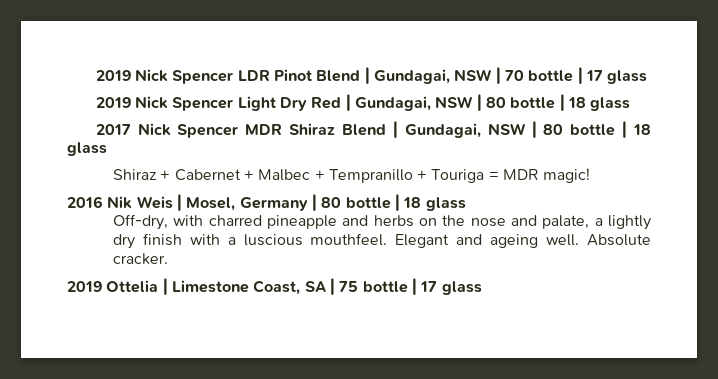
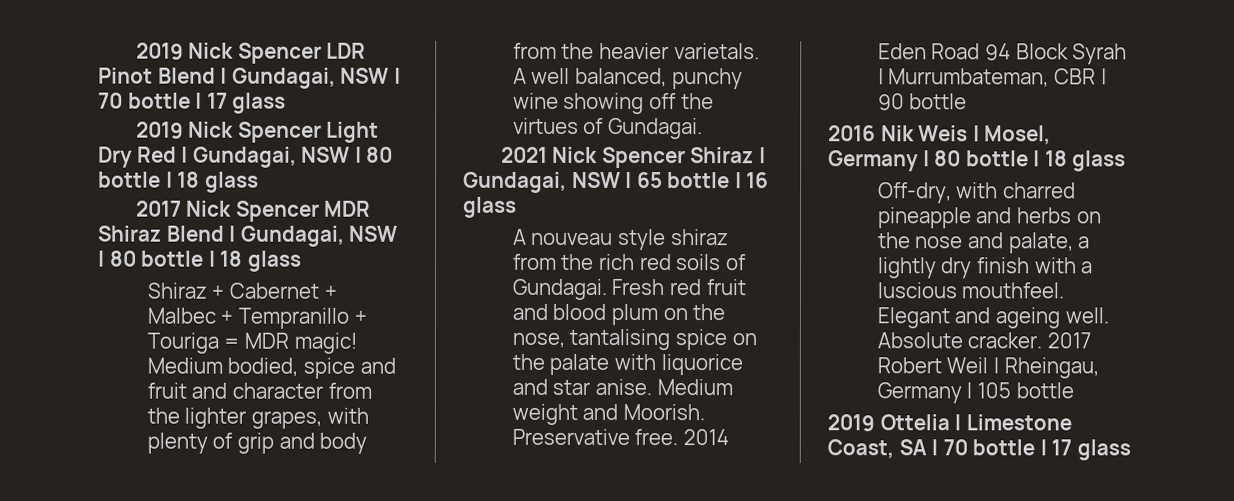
+ Medium bodied, spice and fruit and character from the lighter grapes, with plenty of grip and body from the heavier varietals. A well balanced, punchy wine showing off the virtues of Gundagai.
+ 2021 Nick Spencer Shiraz | Gundagai, NSW | 65 bottle | 16 glass
+ A nouveau style shiraz from the rich red soils of Gundagai. Fresh red fruit and blood plum on the nose, tantalising spice on the palate with liquorice and star anise. Medium weight and Moorish. Preservative free. 2014 Eden Road 94 Block Syrah | Murrumbateman, CBR | 90 bottle
+ 2017 Robert Weil | Rheingau, Germany | 105 bottle
- 2019 Ottelia | Limestone Coast, SA | 75 bottle | 17 glass
+ 2019 Ottelia | Limestone Coast, SA | 70 bottle | 17 glass

